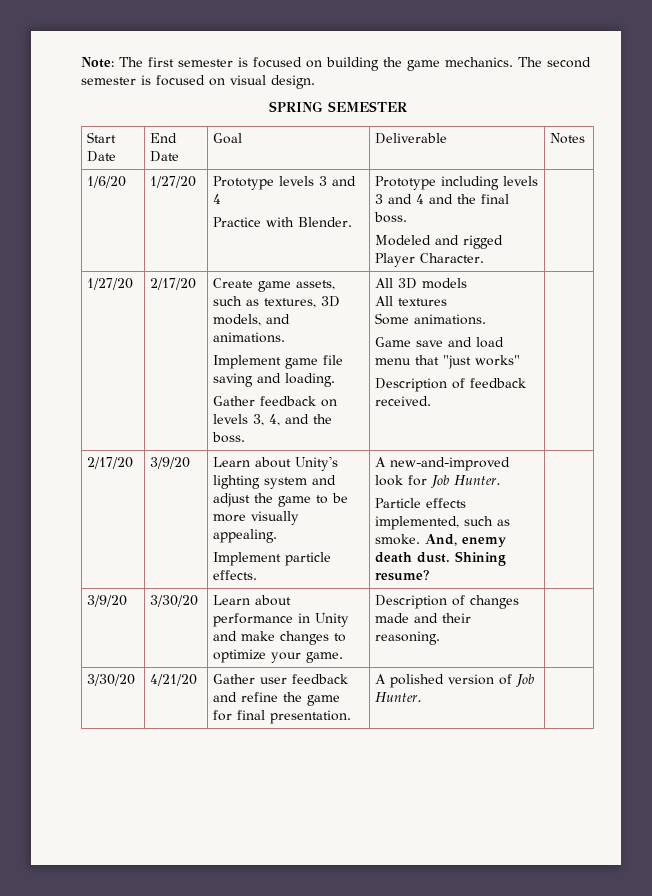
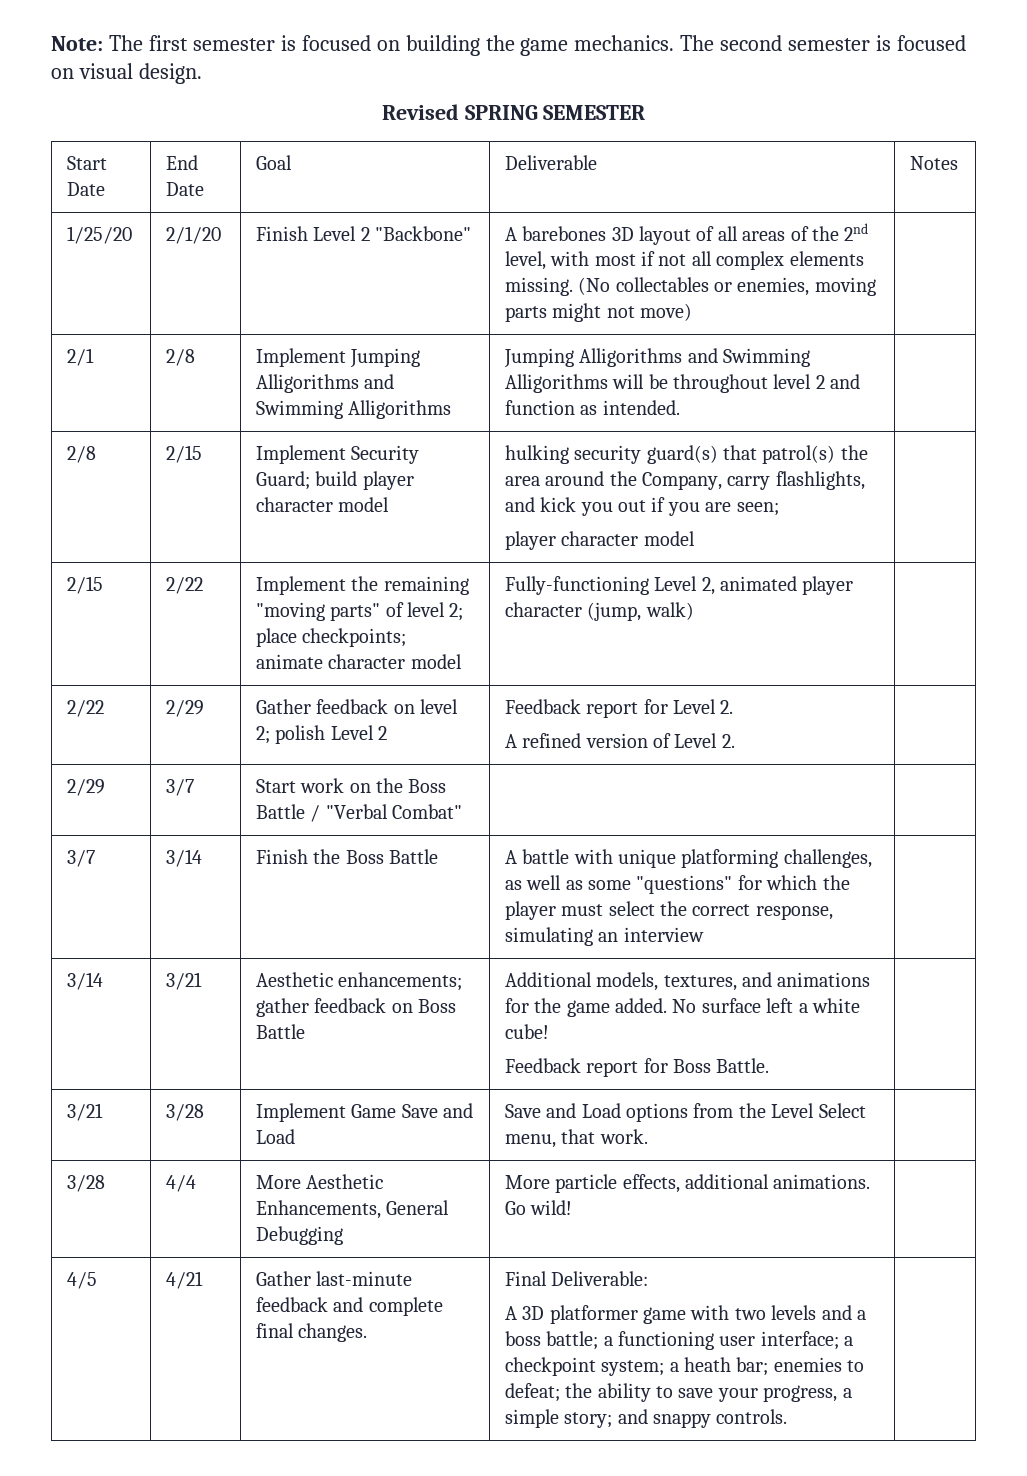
- SPRING SEMESTER
+ Revised SPRING SEMESTER
- 1/6/20 | 1/27/20 | Prototype levels 3 and 4
- Practice with Blender. | Prototype including levels 3 and 4 and the final boss.
- Modeled and rigged Player Character. |
- 1/27/20 | 2/17/20 | Create game assets, such as textures, 3D models, and animations.
- Implement game file saving and loading.
- Gather feedback on levels 3, 4, and the boss. | All 3D models
- All textures
- Some animations.
- Game save and load menu that "just works"
- Description of feedback received. |
- 2/17/20 | 3/9/20 | Learn about Unity's lighting system and adjust the game to be more visually appealing.
- Implement particle effects. | A new-and-improved look for Job Hunter.
- Particle effects implemented, such as smoke. And, enemy death dust. Shining resume? |
- 3/9/20 | 3/30/20 | Learn about performance in Unity and make changes to optimize your game. | Description of changes made and their reasoning. |
- 3/30/20 | 4/21/20 | Gather user feedback and refine the game for final presentation. | A polished version of Job Hunter. |
+ 1/25/20 | 2/1/20 | Finish Level 2 "Backbone" | A barebones 3D layout of all areas of the 2nd level, with most if not all complex elements missing. (No collectables or enemies, moving parts might not move) |
+ 2/1 | 2/8 | Implement Jumping Alligorithms and Swimming Alligorithms | Jumping Alligorithms and Swimming Alligorithms will be throughout level 2 and function as intended. |
+ 2/8 | 2/15 | Implement Security Guard; build player character model | hulking security guard(s) that patrol(s) the area around the Company, carry flashlights, and kick you out if you are seen;
+ player character model |
+ 2/15 | 2/22 | Implement the remaining "moving parts" of level 2; place checkpoints; animate character model | Fully-functioning Level 2, animated player character (jump, walk) |
+ 2/22 | 2/29 | Gather feedback on level 2; polish Level 2 | Feedback report for Level 2.
+ A refined version of Level 2. |
+ 2/29 | 3/7 | Start work on the Boss Battle / "Verbal Combat" | |
+ 3/7 | 3/14 | Finish the Boss Battle | A battle with unique platforming challenges, as well as some "questions" for which the player must select the correct response, simulating an interview |
+ 3/14 | 3/21 | Aesthetic enhancements; gather feedback on Boss Battle | Additional models, textures, and animations for the game added. No surface left a white cube!
+ Feedback report for Boss Battle. |
+ 3/21 | 3/28 | Implement Game Save and Load | Save and Load options from the Level Select menu, that work. |
+ 3/28 | 4/4 | More Aesthetic Enhancements, General Debugging | More particle effects, additional animations. Go wild! |
+ 4/5 | 4/21 | Gather last-minute feedback and complete final changes. | Final Deliverable:
+ A 3D platformer game with two levels and a boss battle; a functioning user interface; a checkpoint system; a heath bar; enemies to defeat; the ability to save your progress, a simple story; and snappy controls.

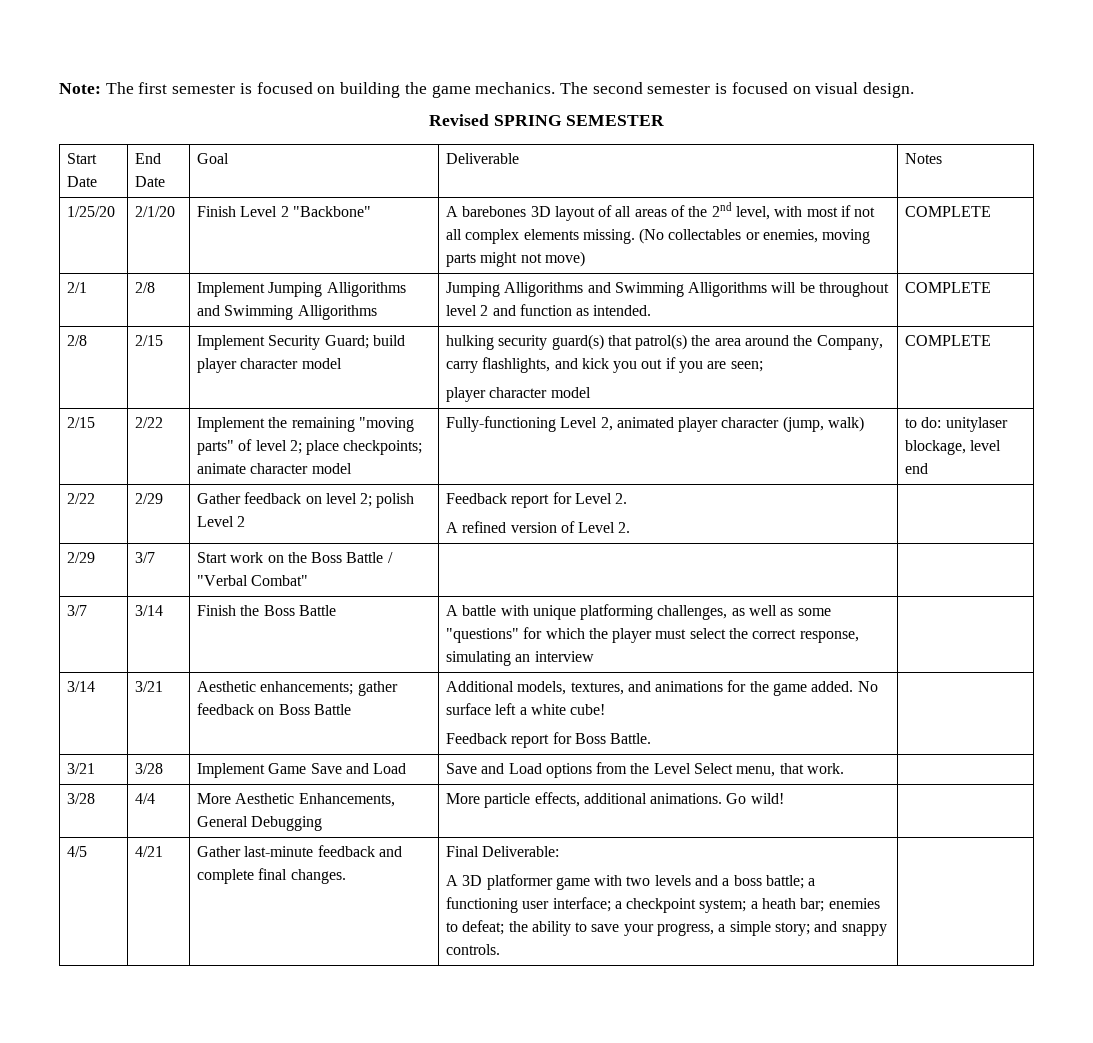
- 1/25/20 | 2/1/20 | Finish Level 2 "Backbone" | A barebones 3D layout of all areas of the 2nd level, with most if not all complex elements missing. (No collectables or enemies, moving parts might not move) |
+ 1/25/20 | 2/1/20 | Finish Level 2 "Backbone" | A barebones 3D layout of all areas of the 2nd level, with most if not all complex elements missing. (No collectables or enemies, moving parts might not move) | COMPLETE
- 2/1 | 2/8 | Implement Jumping Alligorithms and Swimming Alligorithms | Jumping Alligorithms and Swimming Alligorithms will be throughout level 2 and function as intended. |
+ 2/1 | 2/8 | Implement Jumping Alligorithms and Swimming Alligorithms | Jumping Alligorithms and Swimming Alligorithms will be throughout level 2 and function as intended. | COMPLETE
  2/8 | 2/15 | Implement Security Guard; build player character model | hulking security guard(s) that patrol(s) the area around the Company, carry flashlights, and kick you out if you are seen;
- player character model |
+ player character model | COMPLETE
- 2/15 | 2/22 | Implement the remaining "moving parts" of level 2; place checkpoints; animate character model | Fully-functioning Level 2, animated player character (jump, walk) |
+ 2/15 | 2/22 | Implement the remaining "moving parts" of level 2; place checkpoints; animate character model | Fully-functioning Level 2, animated player character (jump, walk) | to do: unitylaser blockage, level end

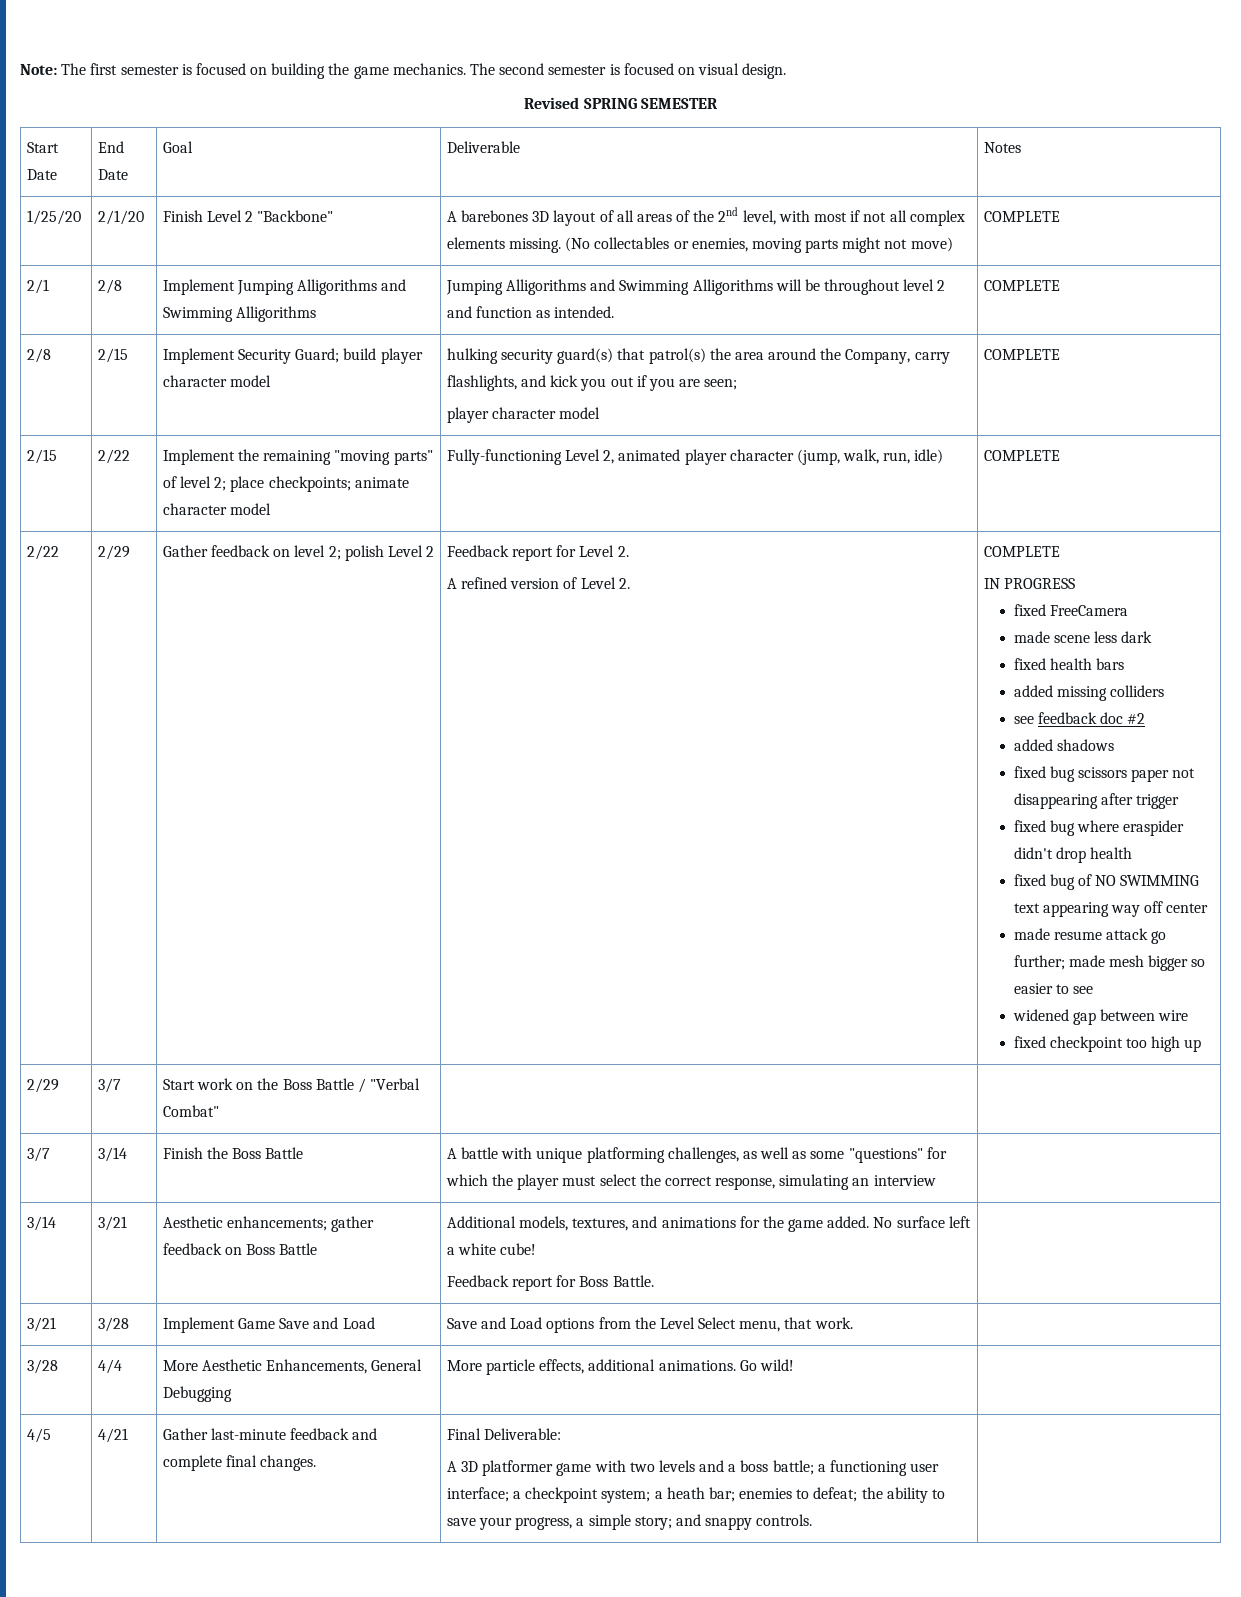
- 2/15 | 2/22 | Implement the remaining "moving parts" of level 2; place checkpoints; animate character model | Fully-functioning Level 2, animated player character (jump, walk) | to do: unitylaser blockage, level end
+ 2/15 | 2/22 | Implement the remaining "moving parts" of level 2; place checkpoints; animate character model | Fully-functioning Level 2, animated player character (jump, walk, run, idle) | COMPLETE
- A refined version of Level 2.
+ A refined version of Level 2. | COMPLETE
+ IN PROGRESS
+ fixed FreeCamera
+ made scene less dark
+ fixed health bars
+ added missing colliders
+ see feedback doc #2
+ added shadows
+ fixed bug scissors paper not disappearing after trigger
+ fixed bug where eraspider didn't drop health
+ fixed bug of NO SWIMMING text appearing way off center
+ made resume attack go further; made mesh bigger so easier to see
+ widened gap between wire
+ fixed checkpoint too high up

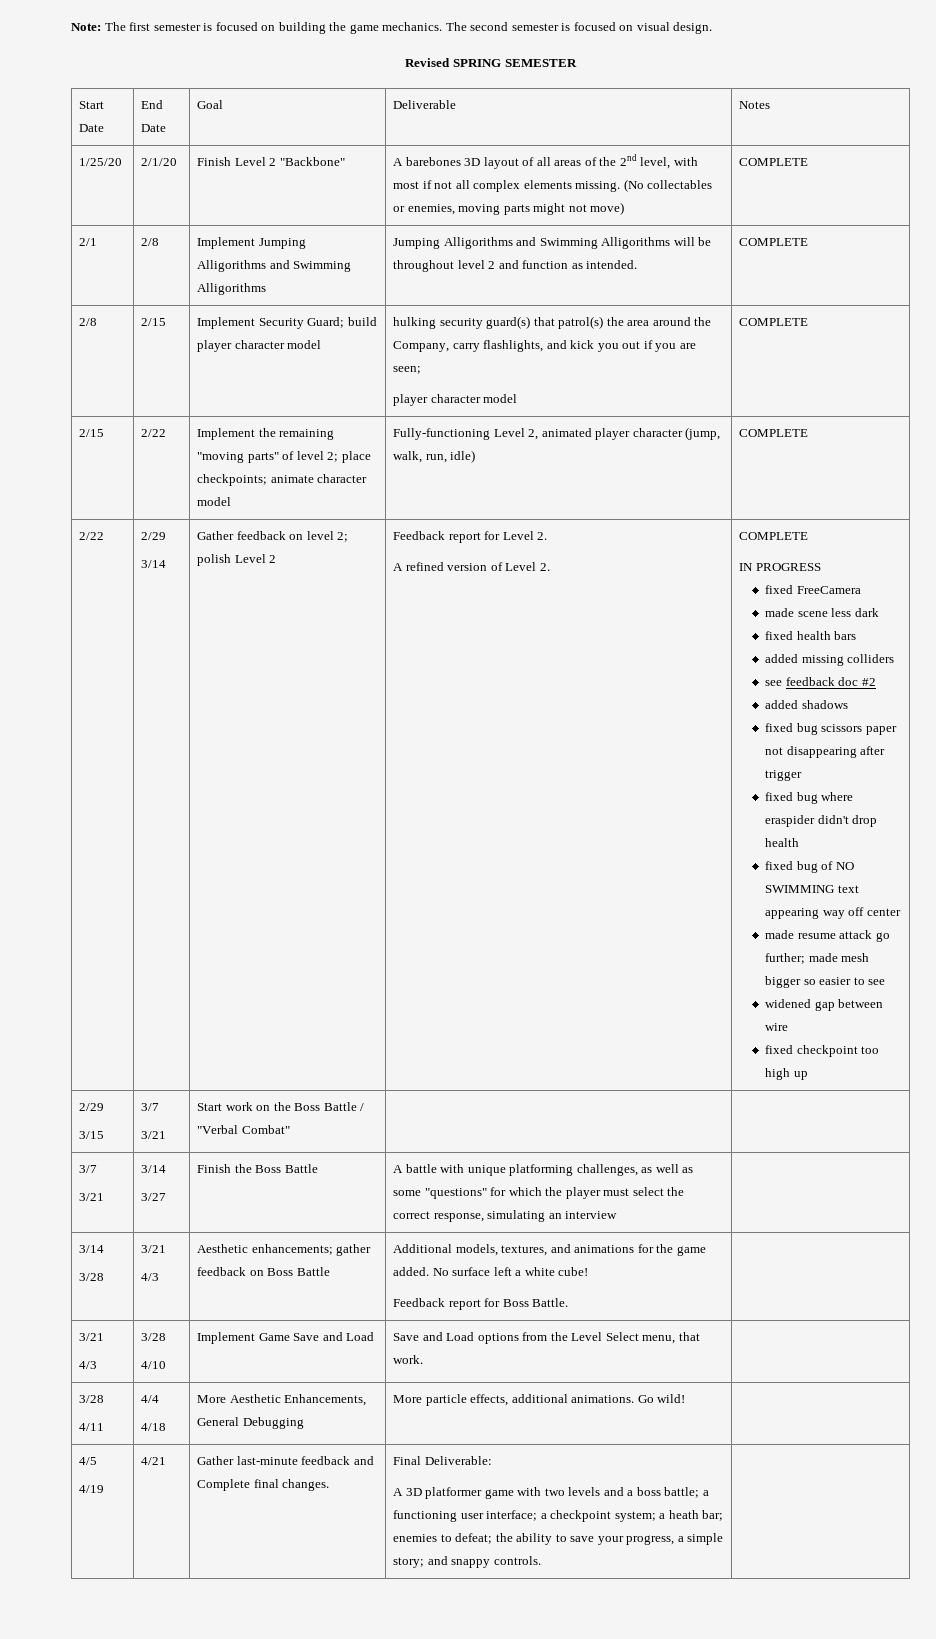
  2/22 | 2/29
+ 3/14
  fixed checkpoint too high up
- 2/29 | 3/7 | Start work on the Boss Battle / "Verbal Combat" | |
- 3/7 | 3/14 | Finish the Boss Battle | A battle with unique platforming challenges, as well as some "questions" for which the player must select the correct response, simulating an interview |
- 3/14 | 3/21 | Aesthetic enhancements; gather feedback on Boss Battle | Additional models, textures, and animations for the game added. No surface left a white cube!
+ 2/29
+ 3/15 | 3/7
+ 3/21 | Start work on the Boss Battle / "Verbal Combat" | |
+ 3/7
+ 3/21 | 3/14
+ 3/27 | Finish the Boss Battle | A battle with unique platforming challenges, as well as some "questions" for which the player must select the correct response, simulating an interview |
+ 3/14
+ 3/28 | 3/21
+ 4/3 | Aesthetic enhancements; gather feedback on Boss Battle | Additional models, textures, and animations for the game added. No surface left a white cube!
  Feedback report for Boss Battle. |
- 3/21 | 3/28 | Implement Game Save and Load | Save and Load options from the Level Select menu, that work. |
- 3/28 | 4/4 | More Aesthetic Enhancements, General Debugging | More particle effects, additional animations. Go wild! |
+ 3/21
+ 4/3 | 3/28
+ 4/10 | Implement Game Save and Load | Save and Load options from the Level Select menu, that work. |
+ 3/28
+ 4/11 | 4/4
+ 4/18 | More Aesthetic Enhancements, General Debugging | More particle effects, additional animations. Go wild! |
+ 4/19
- Gather last-minute feedback and complete final changes.
+ Gather last-minute feedback and Complete final changes.

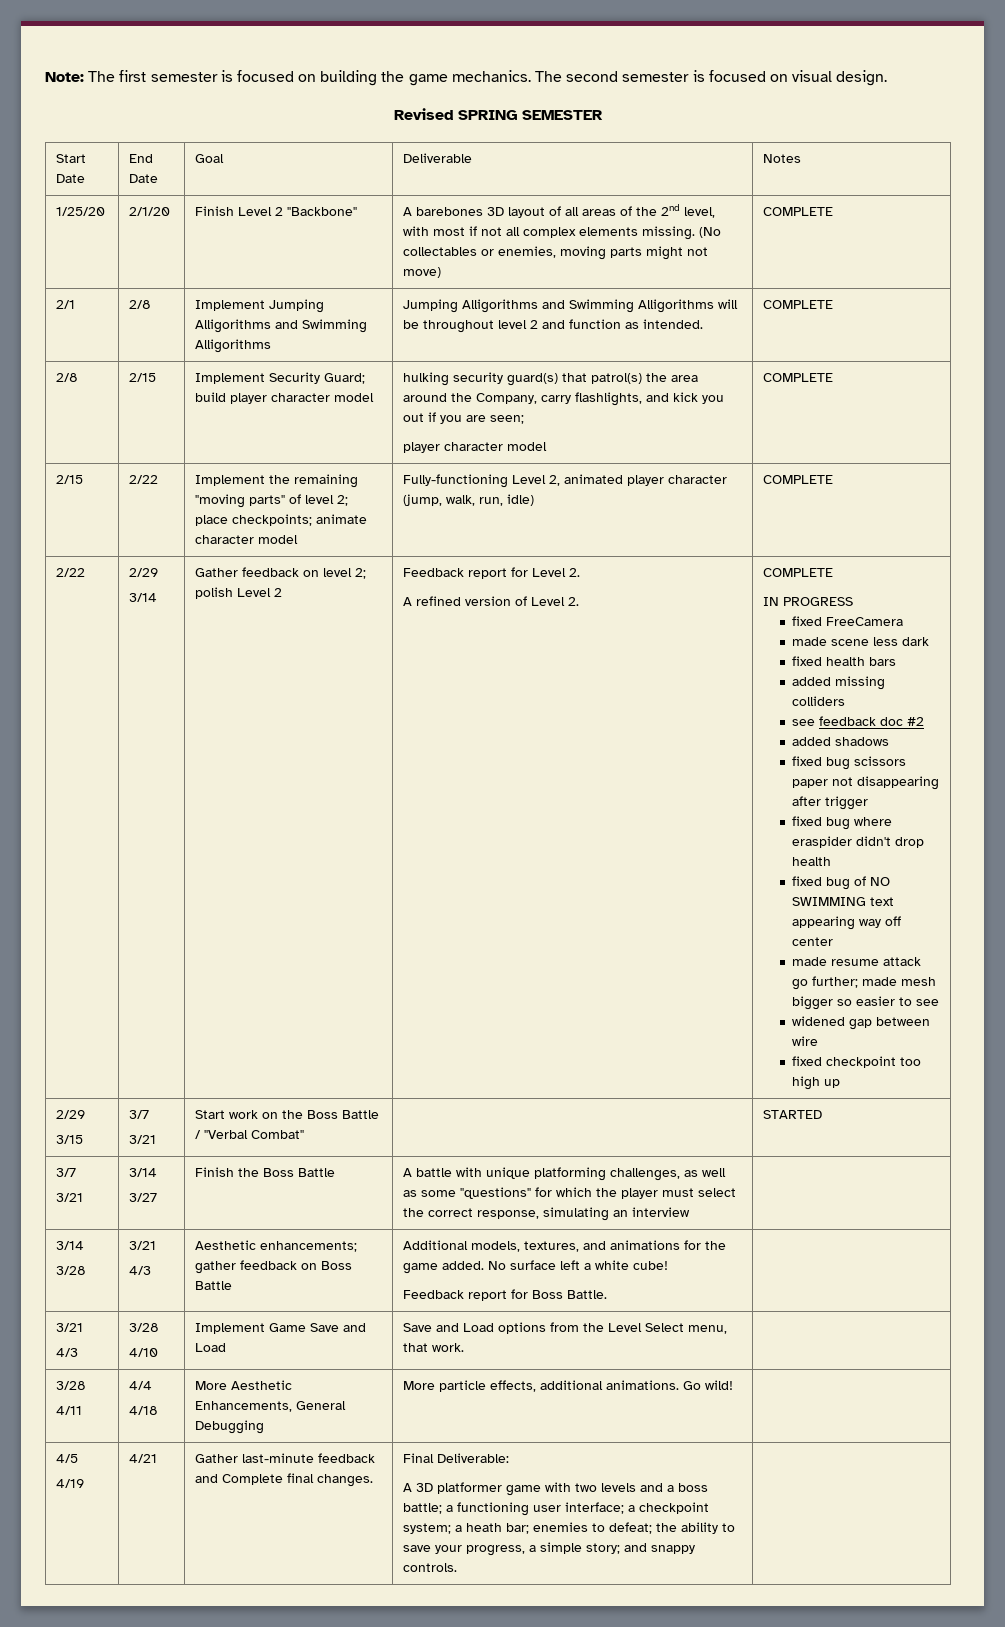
  fixed checkpoint too high up
  2/29
  3/15 | 3/7
- 3/21 | Start work on the Boss Battle / "Verbal Combat" | |
+ 3/21 | Start work on the Boss Battle / "Verbal Combat" | | STARTED

